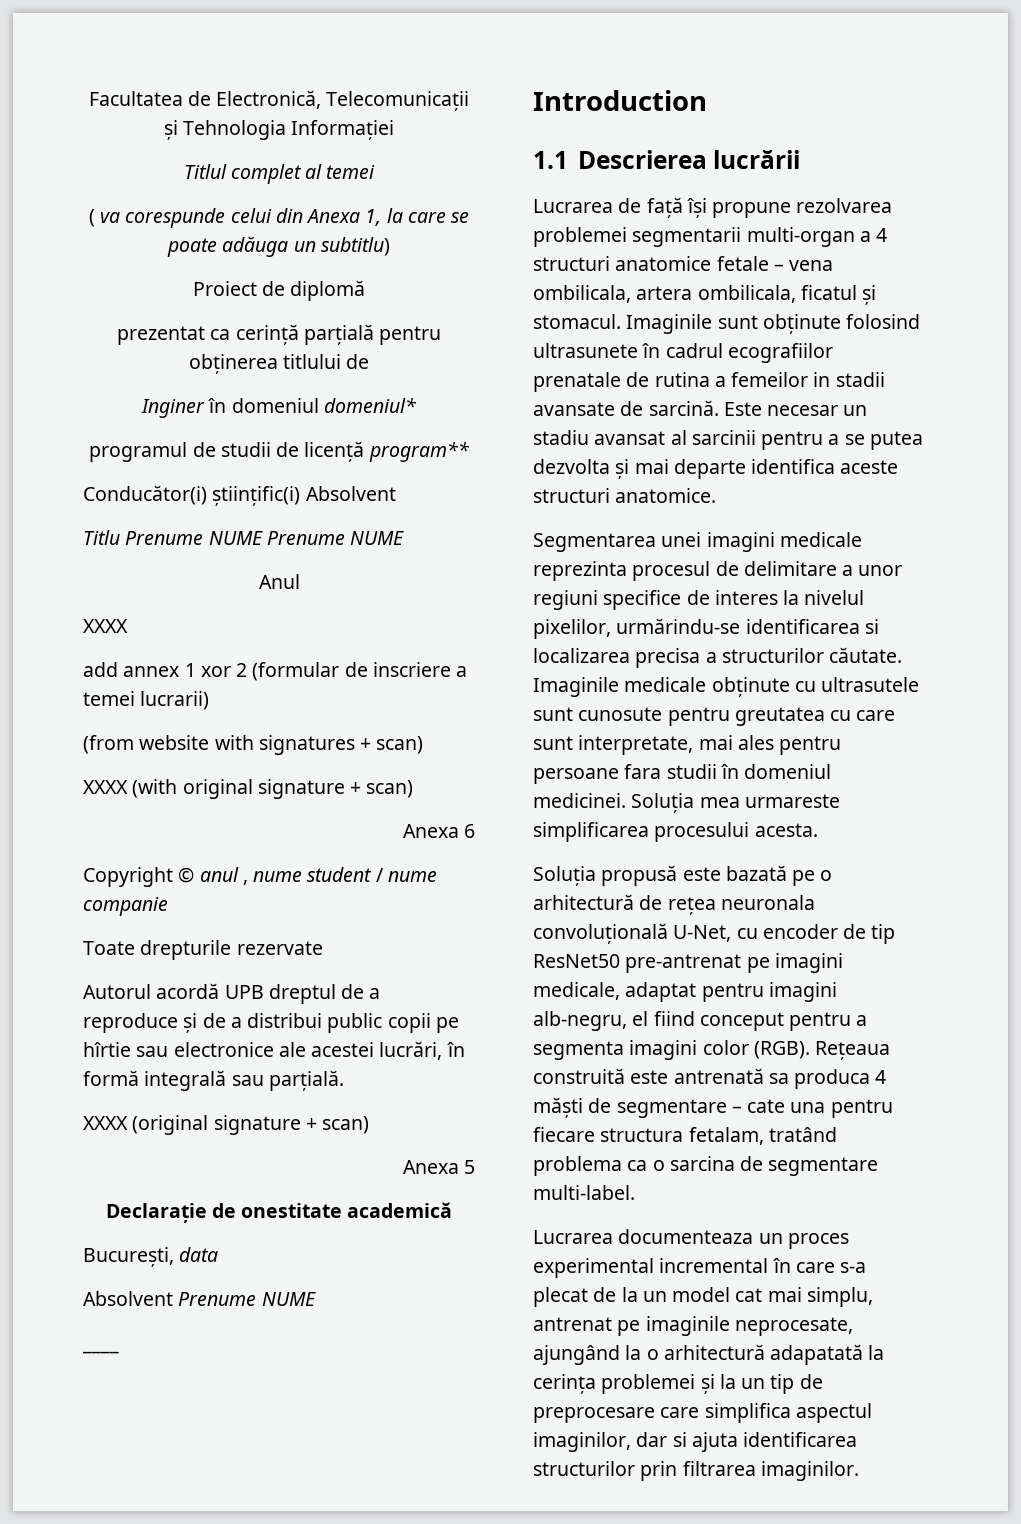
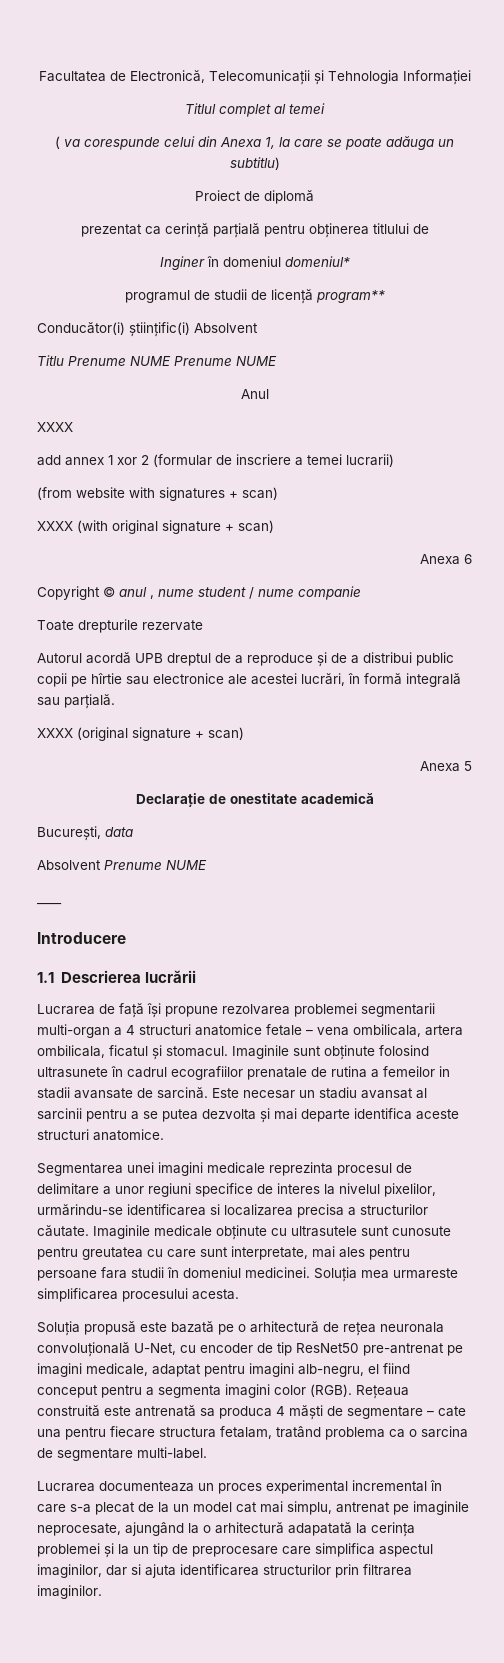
- Introduction
+ Introducere

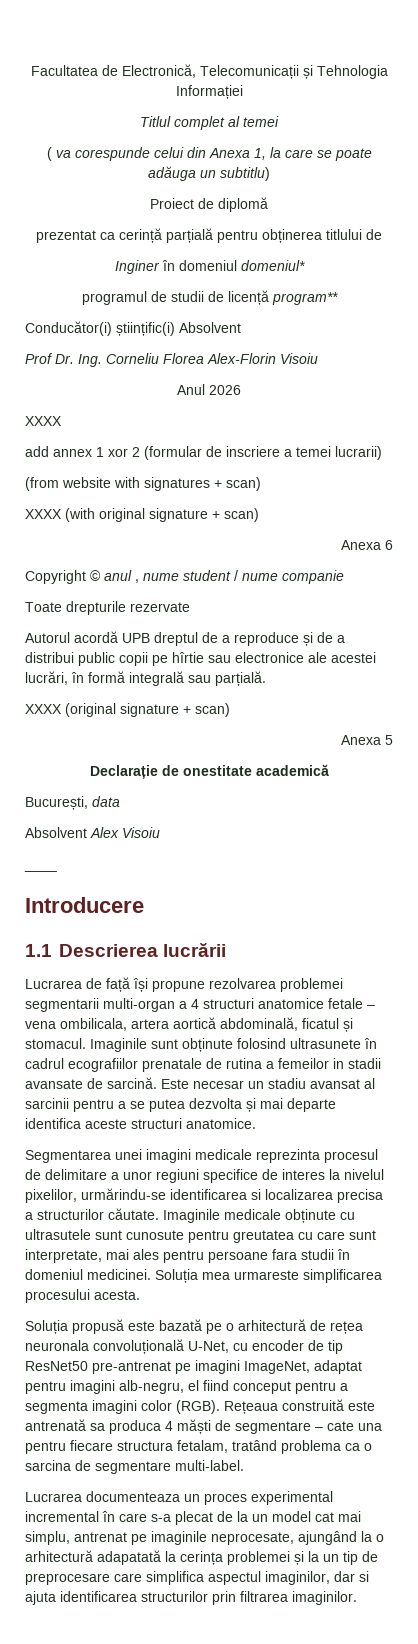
- Titlu Prenume NUME Prenume NUME
+ Prof Dr. Ing. Corneliu Florea Alex-Florin Visoiu
- Anul
+ Anul 2026
- Absolvent Prenume NUME
+ Absolvent Alex Visoiu
- Lucrarea de față își propune rezolvarea problemei segmentarii multi-organ a 4 structuri anatomice fetale – vena ombilicala, artera ombilicala, ficatul și stomacul.
+ Lucrarea de față își propune rezolvarea problemei segmentarii multi-organ a 4 structuri anatomice fetale – vena ombilicala, artera aortică abdominală, ficatul și stomacul.
- Soluția propusă este bazată pe o arhitectură de rețea neuronala convoluțională U-Net, cu encoder de tip ResNet50 pre-antrenat pe imagini medicale, adaptat pentru imagini alb-negru, el fiind conceput pentru a segmenta imagini color (RGB).
+ Soluția propusă este bazată pe o arhitectură de rețea neuronala convoluțională U-Net, cu encoder de tip ResNet50 pre-antrenat pe imagini ImageNet, adaptat pentru imagini alb-negru, el fiind conceput pentru a segmenta imagini color (RGB).

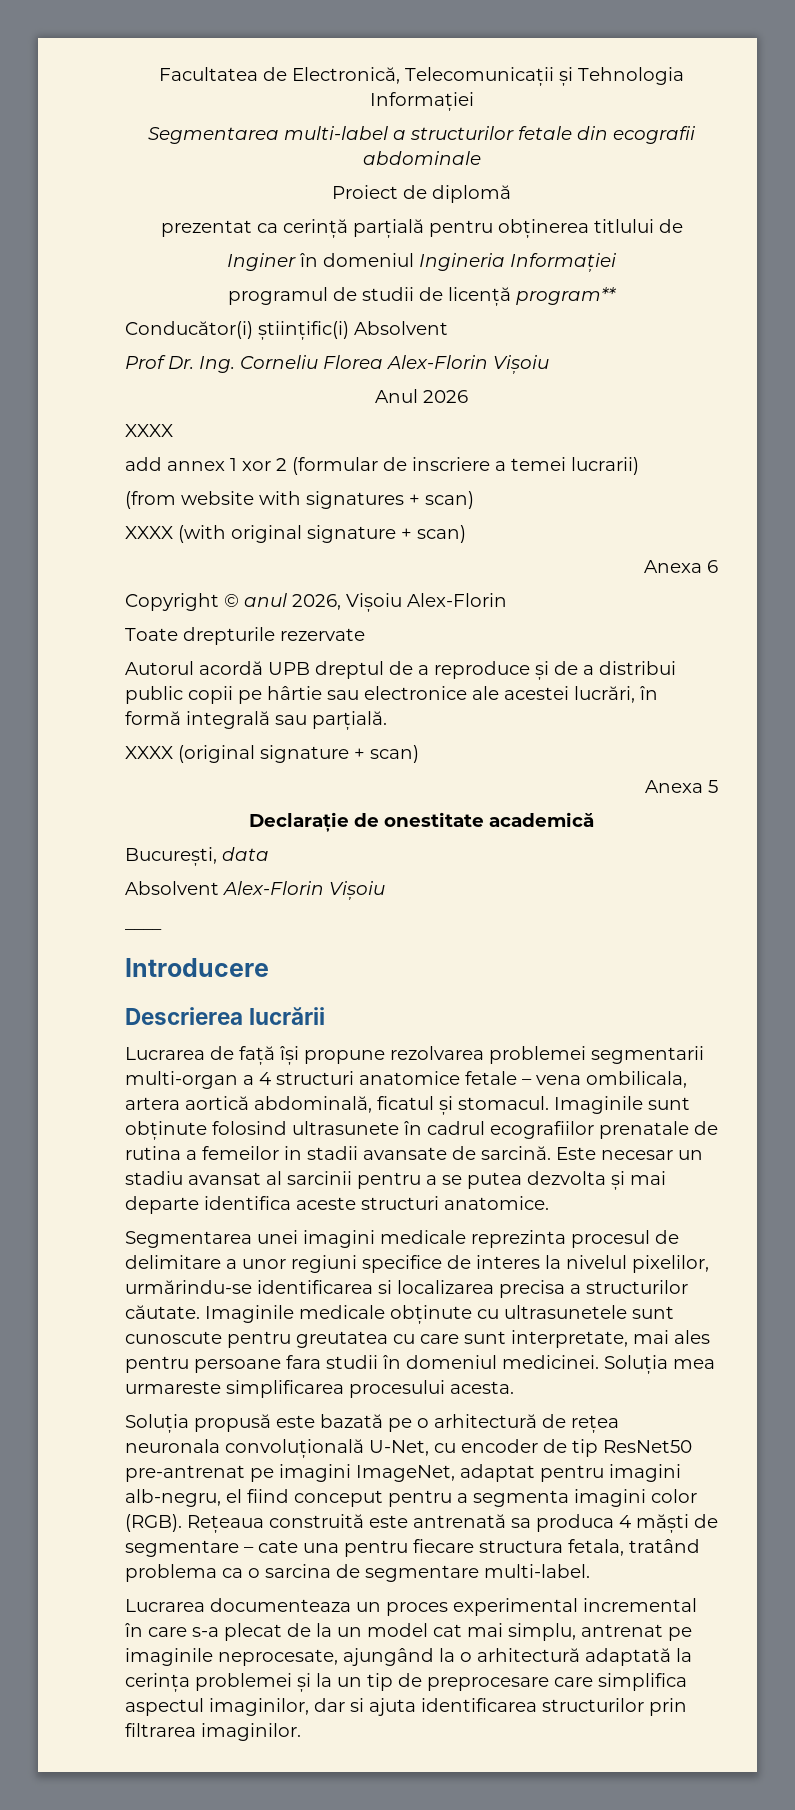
- Titlul complet al temei
- ( va corespunde celui din Anexa 1, la care se poate adăuga un subtitlu)
+ Segmentarea multi-label a structurilor fetale din ecografii abdominale
- Inginer în domeniul domeniul*
+ Inginer în domeniul Ingineria Informației
- Prof Dr. Ing. Corneliu Florea Alex-Florin Visoiu
+ Prof Dr. Ing. Corneliu Florea Alex-Florin Vișoiu
- Copyright © anul , nume student / nume companie
+ Copyright © anul 2026, Vișoiu Alex-Florin
- Autorul acordă UPB dreptul de a reproduce și de a distribui public copii pe hîrtie sau electronice ale acestei lucrări, în formă integrală sau parțială.
+ Autorul acordă UPB dreptul de a reproduce și de a distribui public copii pe hârtie sau electronice ale acestei lucrări, în formă integrală sau parțială.
- Absolvent Alex Visoiu
+ Absolvent Alex-Florin Vișoiu
- 1.1 Descrierea lucrării
+ Descrierea lucrării
- Imaginile medicale obținute cu ultrasutele sunt cunosute pentru greutatea cu care sunt interpretate, mai ales pentru persoane fara studii în domeniul medicinei.
+ Imaginile medicale obținute cu ultrasunetele sunt cunoscute pentru greutatea cu care sunt interpretate, mai ales pentru persoane fara studii în domeniul medicinei.
- Rețeaua construită este antrenată sa produca 4 măști de segmentare – cate una pentru fiecare structura fetalam, tratând problema ca o sarcina de segmentare multi-label.
+ Rețeaua construită este antrenată sa produca 4 măști de segmentare – cate una pentru fiecare structura fetala, tratând problema ca o sarcina de segmentare multi-label.
- Lucrarea documenteaza un proces experimental incremental în care s-a plecat de la un model cat mai simplu, antrenat pe imaginile neprocesate, ajungând la o arhitectură adapatată la cerința problemei și la un tip de preprocesare care simplifica aspectul imaginilor, dar si ajuta identificarea structurilor prin filtrarea imaginilor.
+ Lucrarea documenteaza un proces experimental incremental în care s-a plecat de la un model cat mai simplu, antrenat pe imaginile neprocesate, ajungând la o arhitectură adaptată la cerința problemei și la un tip de preprocesare care simplifica aspectul imaginilor, dar si ajuta identificarea structurilor prin filtrarea imaginilor.

